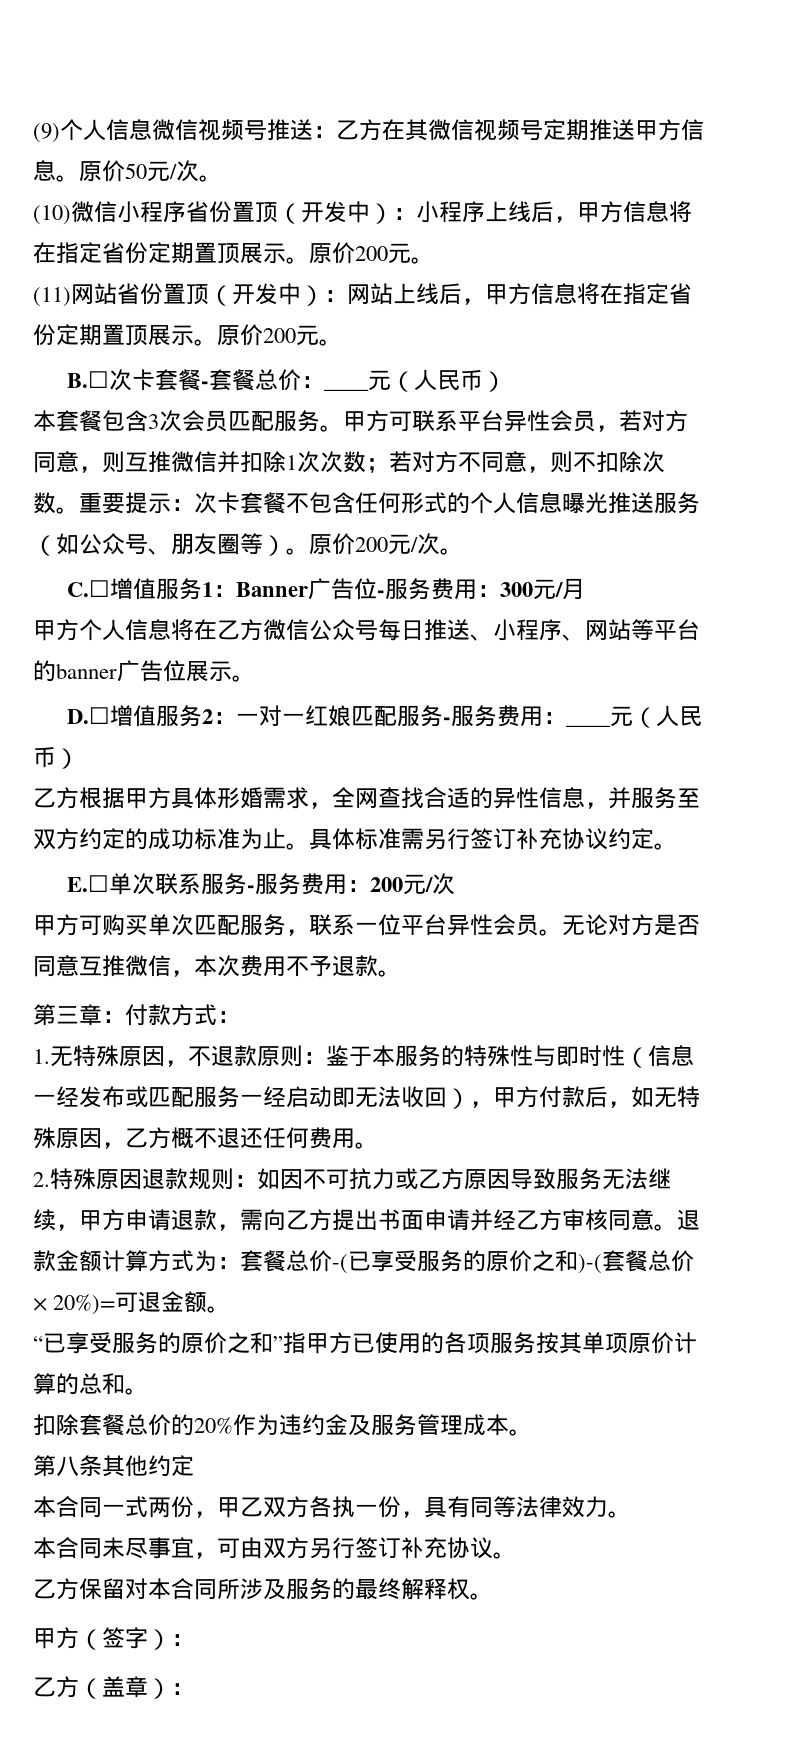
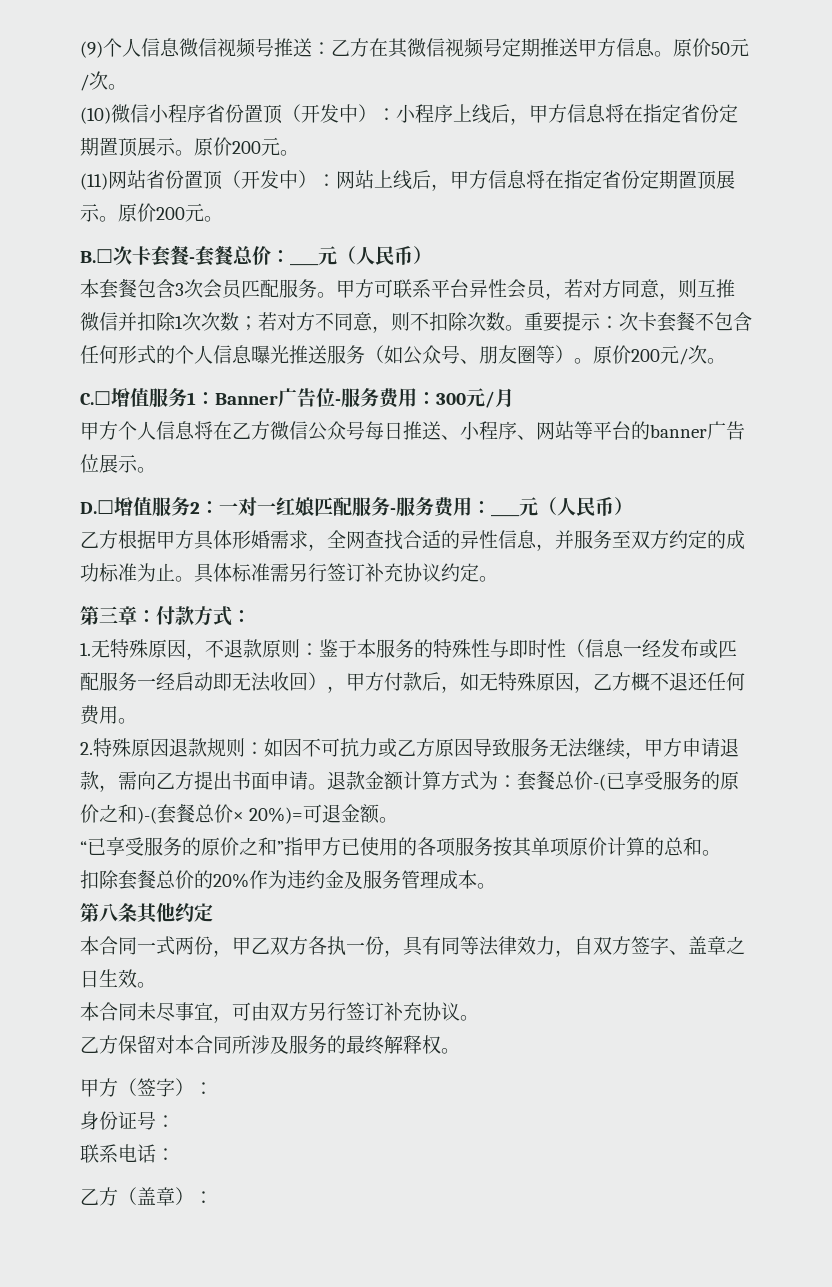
- E.☐单次联系服务-服务费用：200元/次
- 甲方可购买单次匹配服务，联系一位平台异性会员。无论对方是否同意互推微信，本次费用不予退款。
- 2.特殊原因退款规则：如因不可抗力或乙方原因导致服务无法继续，甲方申请退款，需向乙方提出书面申请并经乙方审核同意。
+ 2.特殊原因退款规则：如因不可抗力或乙方原因导致服务无法继续，甲方申请退款，需向乙方提出书面申请。
- 本合同一式两份，甲乙双方各执一份，具有同等法律效力。
+ 本合同一式两份，甲乙双方各执一份，具有同等法律效力，自双方签字、盖章之日生效。
+ 身份证号：
+ 联系电话：

